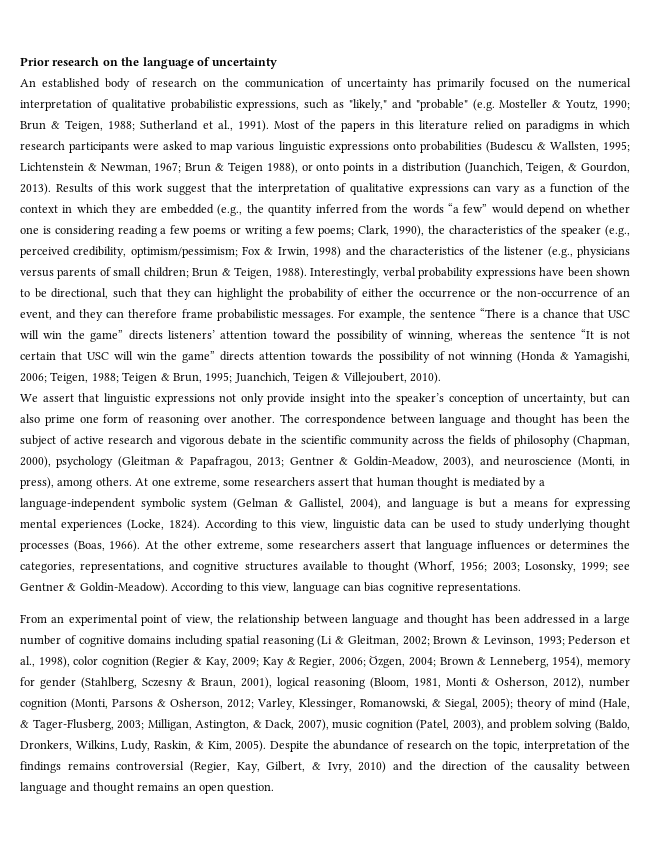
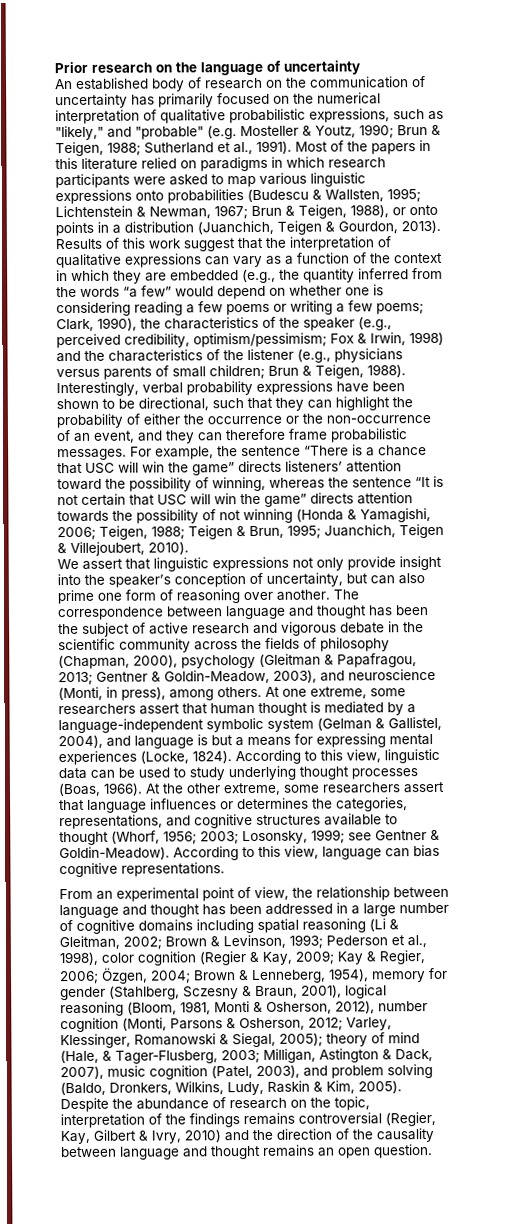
- Most of the papers in this literature relied on paradigms in which research participants were asked to map various linguistic expressions onto probabilities (Budescu & Wallsten, 1995; Lichtenstein & Newman, 1967; Brun & Teigen 1988), or onto points in a distribution (Juanchich, Teigen, & Gourdon, 2013).
+ Most of the papers in this literature relied on paradigms in which research participants were asked to map various linguistic expressions onto probabilities (Budescu & Wallsten, 1995; Lichtenstein & Newman, 1967; Brun & Teigen, 1988), or onto points in a distribution (Juanchich, Teigen & Gourdon, 2013).
- Varley, Klessinger, Romanowski, & Siegal, 2005);
+ Varley, Klessinger, Romanowski & Siegal, 2005);
- Milligan, Astington, & Dack, 2007), music cognition (Patel, 2003), and problem solving (Baldo, Dronkers, Wilkins, Ludy, Raskin, & Kim, 2005).
+ Milligan, Astington & Dack, 2007), music cognition (Patel, 2003), and problem solving (Baldo, Dronkers, Wilkins, Ludy, Raskin & Kim, 2005).
- Despite the abundance of research on the topic, interpretation of the findings remains controversial (Regier, Kay, Gilbert, & Ivry, 2010) and the direction of the causality between language and thought remains an open question.
+ Despite the abundance of research on the topic, interpretation of the findings remains controversial (Regier, Kay, Gilbert & Ivry, 2010) and the direction of the causality between language and thought remains an open question.

